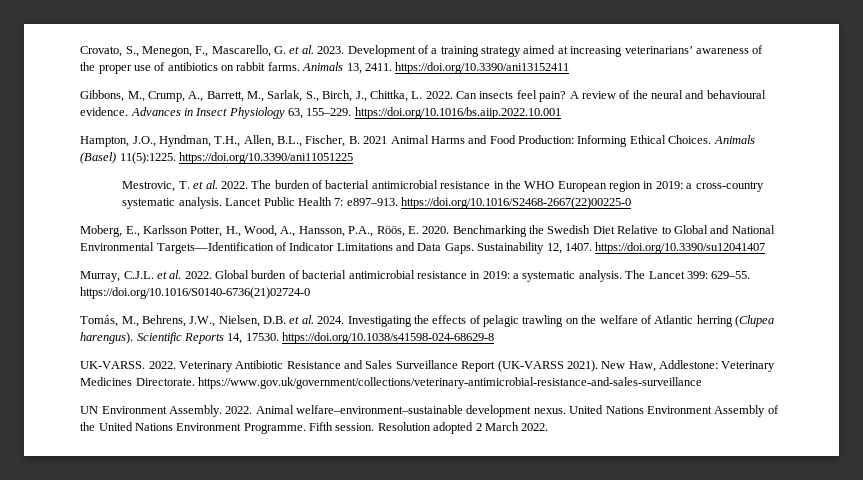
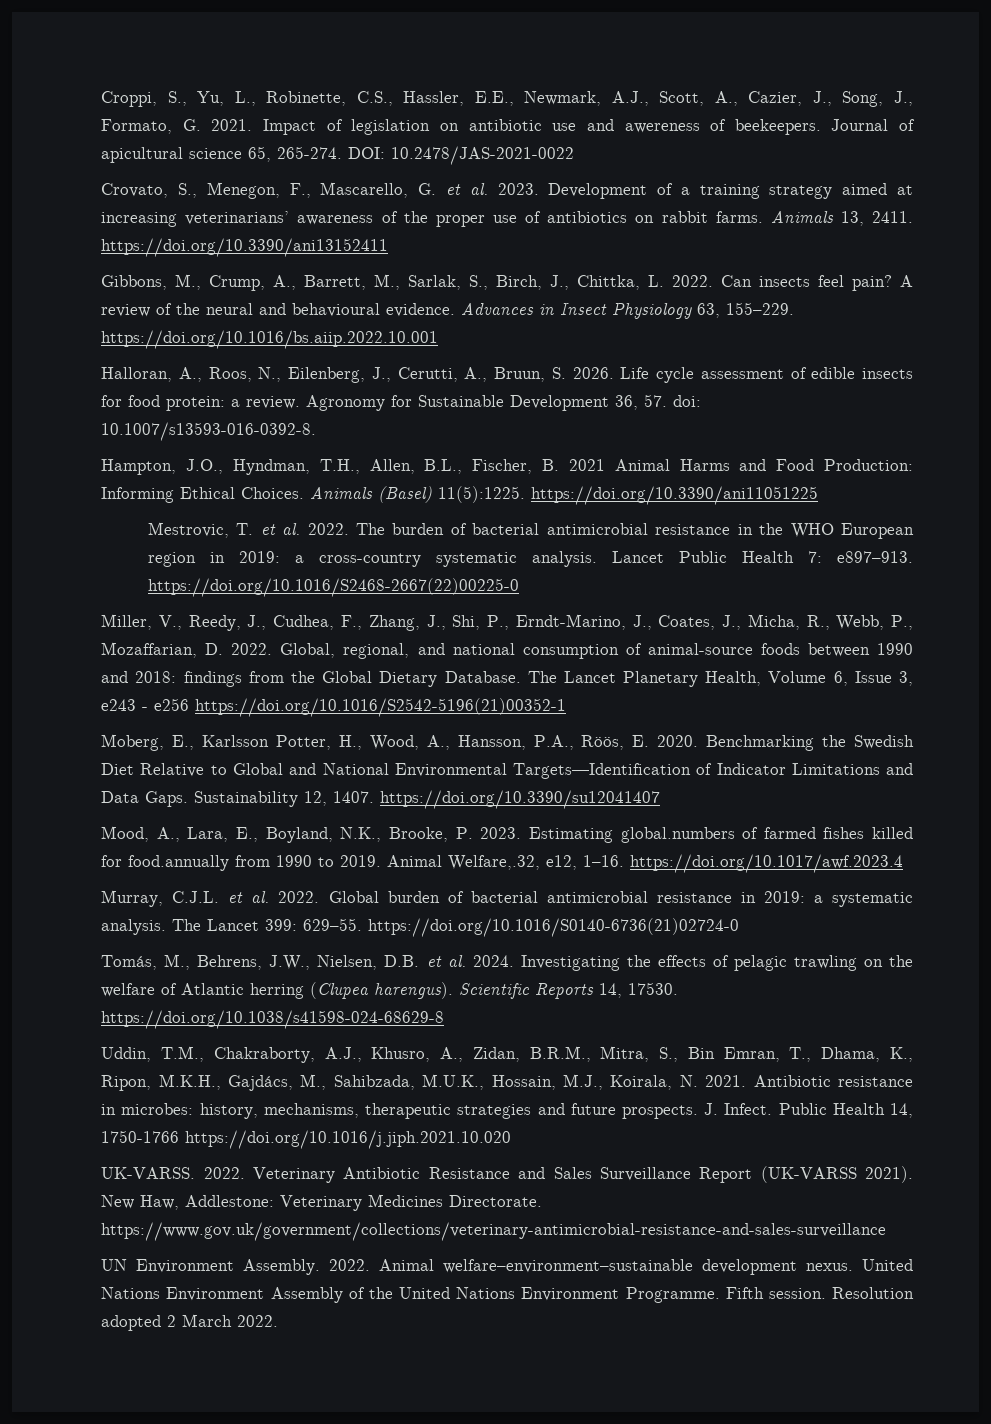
+ Croppi, S., Yu, L., Robinette, C.S., Hassler, E.E., Newmark, A.J., Scott, A., Cazier, J., Song, J., Formato, G. 2021. Impact of legislation on antibiotic use and awereness of beekeepers. Journal of apicultural science 65, 265-274. DOI: 10.2478/JAS-2021-0022
+ Halloran, A., Roos, N., Eilenberg, J., Cerutti, A., Bruun, S. 2026. Life cycle assessment of edible insects for food protein: a review. Agronomy for Sustainable Development 36, 57. doi: 10.1007/s13593-016-0392-8.
+ Miller, V., Reedy, J., Cudhea, F., Zhang, J., Shi, P., Erndt-Marino, J., Coates, J., Micha, R., Webb, P., Mozaffarian, D. 2022. Global, regional, and national consumption of animal-source foods between 1990 and 2018: findings from the Global Dietary Database. The Lancet Planetary Health, Volume 6, Issue 3, e243 - e256 https://doi.org/10.1016/S2542-5196(21)00352-1
+ Mood, A., Lara, E., Boyland, N.K., Brooke, P. 2023. Estimating global.numbers of farmed fishes killed for food.annually from 1990 to 2019. Animal Welfare,.32, e12, 1–16. https://doi.org/10.1017/awf.2023.4
+ Uddin, T.M., Chakraborty, A.J., Khusro, A., Zidan, B.R.M., Mitra, S., Bin Emran, T., Dhama, K., Ripon, M.K.H., Gajdács, M., Sahibzada, M.U.K., Hossain, M.J., Koirala, N. 2021. Antibiotic resistance in microbes: history, mechanisms, therapeutic strategies and future prospects. J. Infect. Public Health 14, 1750-1766 https://doi.org/10.1016/j.jiph.2021.10.020

